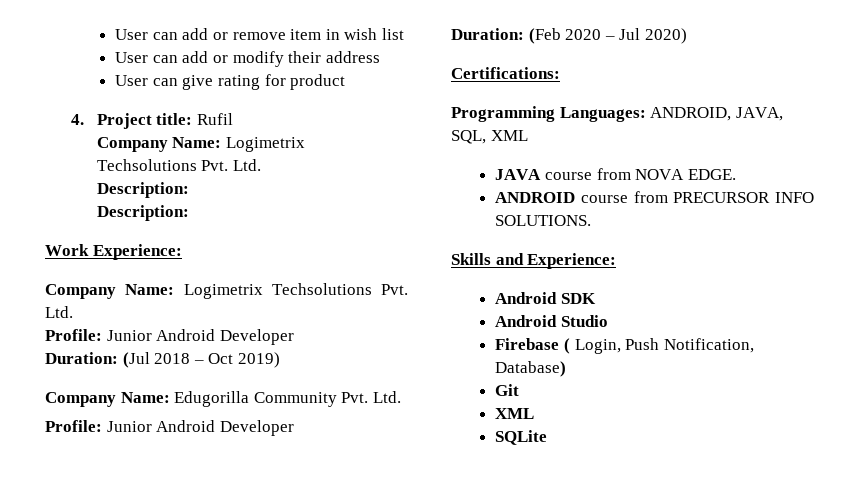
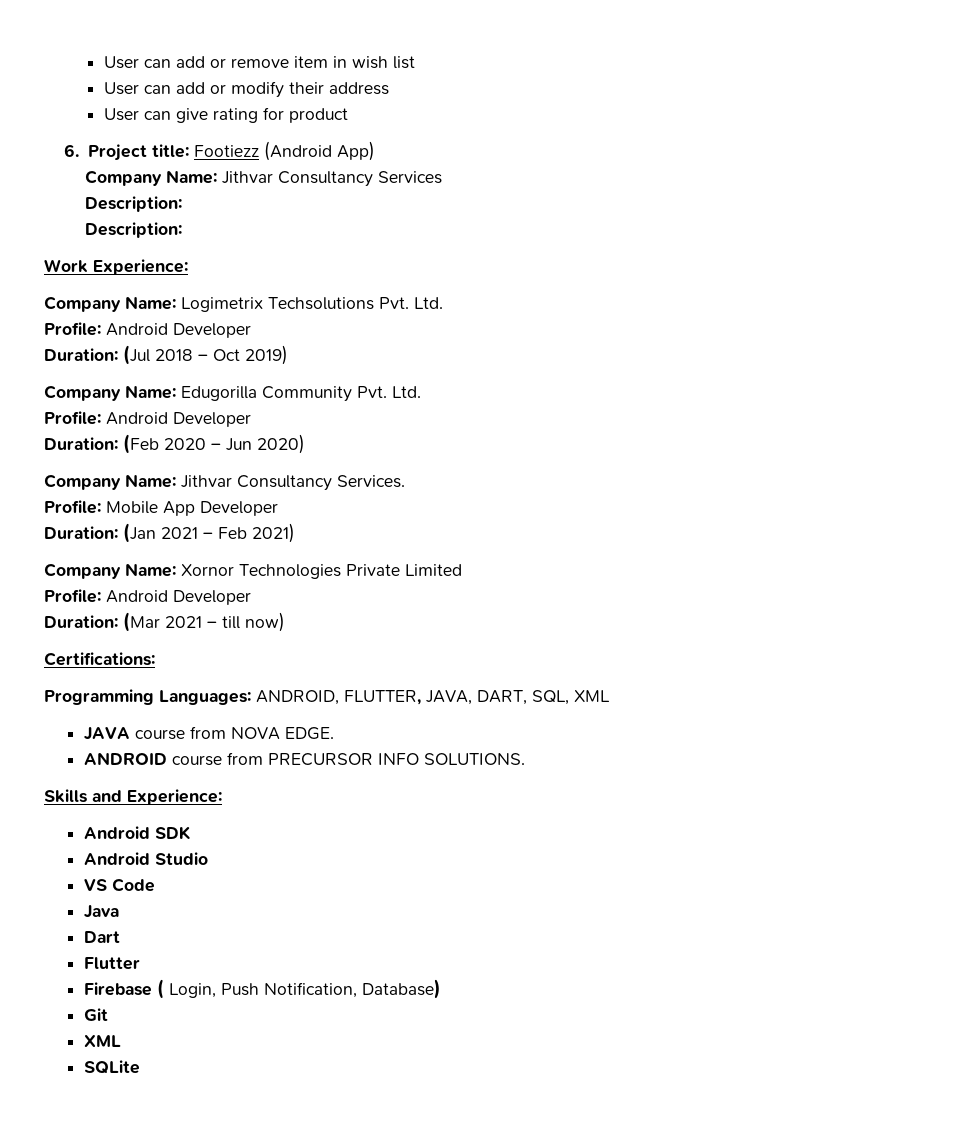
- 4. Project title: Rufil
- Company Name: Logimetrix Techsolutions Pvt. Ltd.
+ 6. Project title: Footiezz (Android App)
+ Company Name: Jithvar Consultancy Services
  Work Experience:
  Company Name: Logimetrix Techsolutions Pvt. Ltd.
- Profile: Junior Android Developer
+ Profile: Android Developer
  Company Name: Edugorilla Community Pvt. Ltd.
- Profile: Junior Android Developer
+ Profile: Android Developer
- Duration: (Feb 2020 – Jul 2020)
+ Duration: (Feb 2020 – Jun 2020)
+ Company Name: Jithvar Consultancy Services.
+ Profile: Mobile App Developer
+ Duration: (Jan 2021 – Feb 2021)
+ Company Name: Xornor Technologies Private Limited
+ Profile: Android Developer
+ Duration: (Mar 2021 – till now)
- Programming Languages: ANDROID, JAVA, SQL, XML
+ Programming Languages: ANDROID, FLUTTER, JAVA, DART, SQL, XML
+ VS Code
+ Java
+ Dart
+ Flutter

